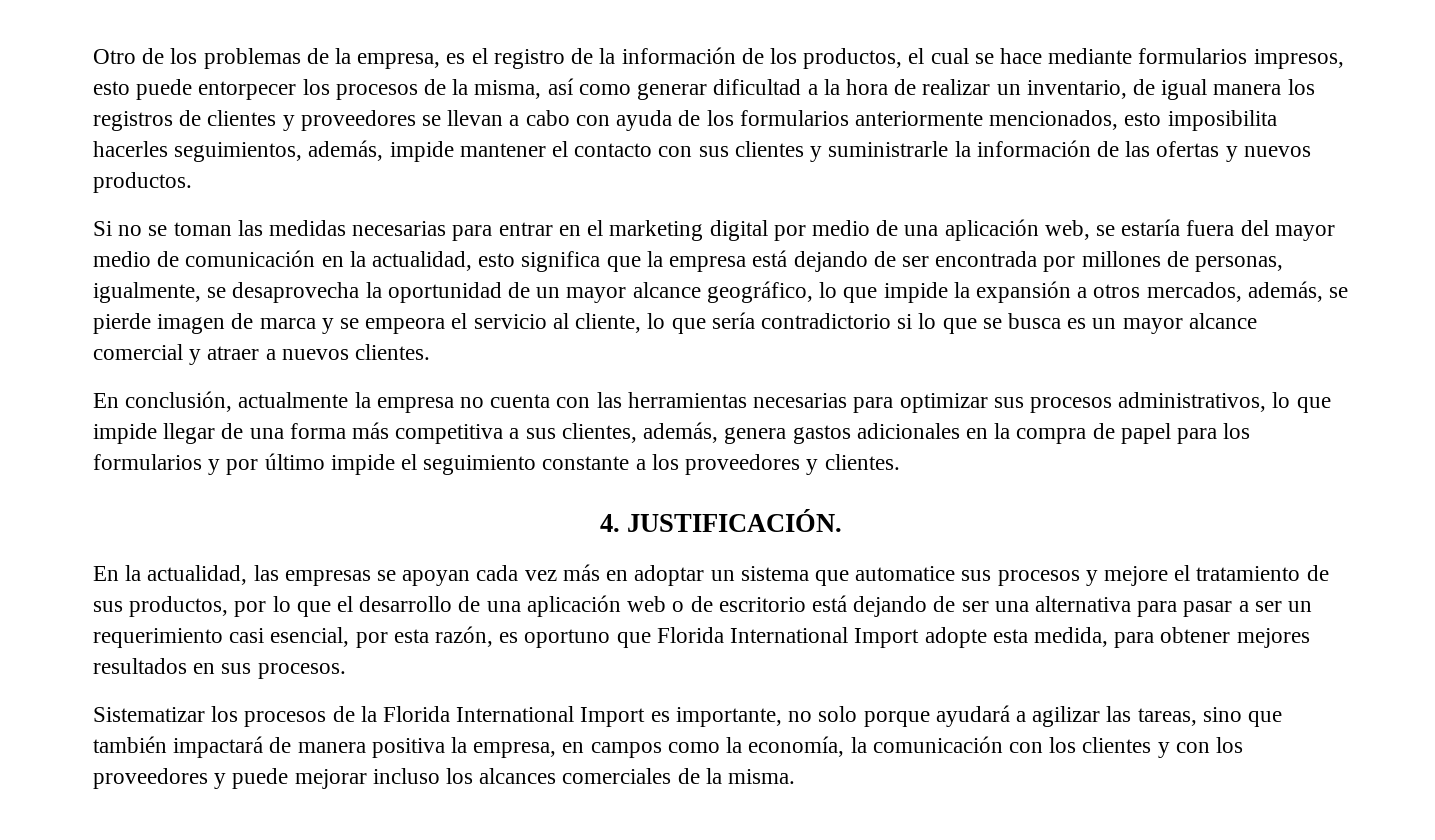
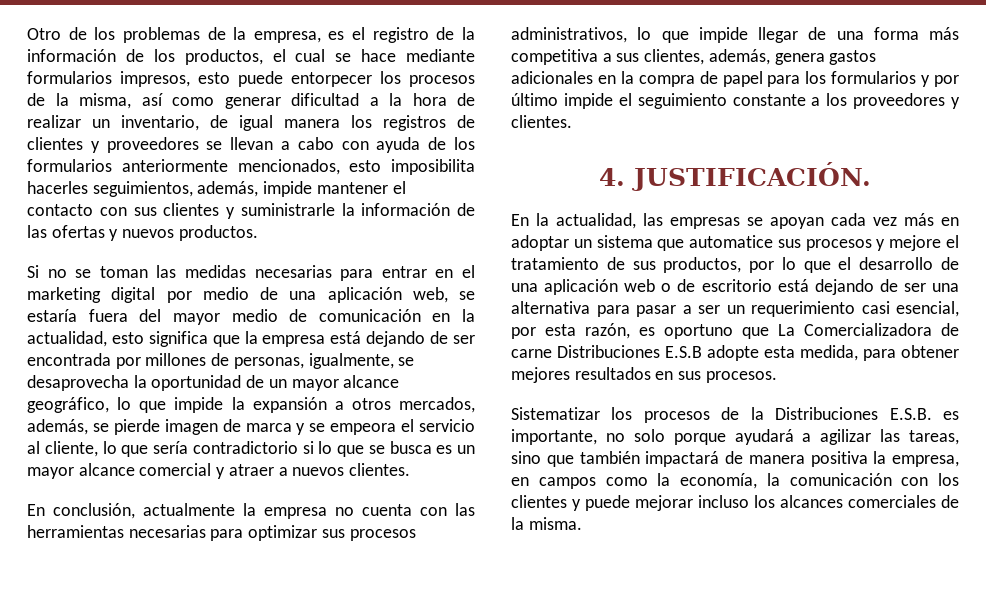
- En la actualidad, las empresas se apoyan cada vez más en adoptar un sistema que automatice sus procesos y mejore el tratamiento de sus productos, por lo que el desarrollo de una aplicación web o de escritorio está dejando de ser una alternativa para pasar a ser un requerimiento casi esencial, por esta razón, es oportuno que Florida International Import adopte esta medida, para obtener mejores resultados en sus procesos.
+ En la actualidad, las empresas se apoyan cada vez más en adoptar un sistema que automatice sus procesos y mejore el tratamiento de sus productos, por lo que el desarrollo de una aplicación web o de escritorio está dejando de ser una alternativa para pasar a ser un requerimiento casi esencial, por esta razón, es oportuno que La Comercializadora de carne Distribuciones E.S.B adopte esta medida, para obtener mejores resultados en sus procesos.
- Sistematizar los procesos de la Florida International Import es importante, no solo porque ayudará a agilizar las tareas, sino que también impactará de manera positiva la empresa, en campos como la economía, la comunicación con los clientes y con los proveedores y puede mejorar incluso los alcances comerciales de la misma.
+ Sistematizar los procesos de la Distribuciones E.S.B. es importante, no solo porque ayudará a agilizar las tareas, sino que también impactará de manera positiva la empresa, en campos como la economía, la comunicación con los clientes y puede mejorar incluso los alcances comerciales de la misma.

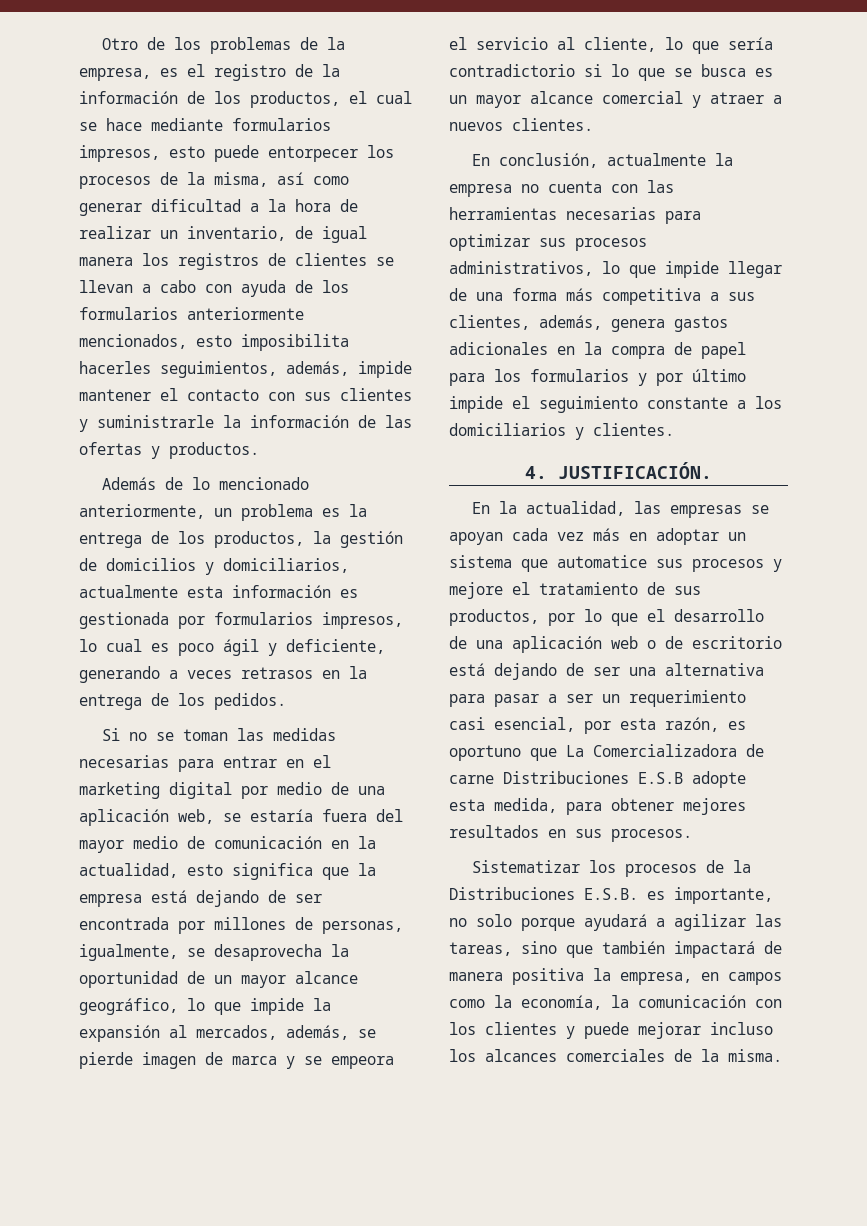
- Otro de los problemas de la empresa, es el registro de la información de los productos, el cual se hace mediante formularios impresos, esto puede entorpecer los procesos de la misma, así como generar dificultad a la hora de realizar un inventario, de igual manera los registros de clientes y proveedores se llevan a cabo con ayuda de los formularios anteriormente mencionados, esto imposibilita hacerles seguimientos, además, impide mantener el contacto con sus clientes y suministrarle la información de las ofertas y nuevos productos.
+ Otro de los problemas de la empresa, es el registro de la información de los productos, el cual se hace mediante formularios impresos, esto puede entorpecer los procesos de la misma, así como generar dificultad a la hora de realizar un inventario, de igual manera los registros de clientes se llevan a cabo con ayuda de los formularios anteriormente mencionados, esto imposibilita hacerles seguimientos, además, impide mantener el contacto con sus clientes y suministrarle la información de las ofertas y productos.
+ Además de lo mencionado anteriormente, un problema es la entrega de los productos, la gestión de domicilios y domiciliarios, actualmente esta información es gestionada por formularios impresos, lo cual es poco ágil y deficiente, generando a veces retrasos en la entrega de los pedidos.
- Si no se toman las medidas necesarias para entrar en el marketing digital por medio de una aplicación web, se estaría fuera del mayor medio de comunicación en la actualidad, esto significa que la empresa está dejando de ser encontrada por millones de personas, igualmente, se desaprovecha la oportunidad de un mayor alcance geográfico, lo que impide la expansión a otros mercados, además, se pierde imagen de marca y se empeora el servicio al cliente, lo que sería contradictorio si lo que se busca es un mayor alcance comercial y atraer a nuevos clientes.
+ Si no se toman las medidas necesarias para entrar en el marketing digital por medio de una aplicación web, se estaría fuera del mayor medio de comunicación en la actualidad, esto significa que la empresa está dejando de ser encontrada por millones de personas, igualmente, se desaprovecha la oportunidad de un mayor alcance geográfico, lo que impide la expansión al mercados, además, se pierde imagen de marca y se empeora el servicio al cliente, lo que sería contradictorio si lo que se busca es un mayor alcance comercial y atraer a nuevos clientes.
- En conclusión, actualmente la empresa no cuenta con las herramientas necesarias para optimizar sus procesos administrativos, lo que impide llegar de una forma más competitiva a sus clientes, además, genera gastos adicionales en la compra de papel para los formularios y por último impide el seguimiento constante a los proveedores y clientes.
+ En conclusión, actualmente la empresa no cuenta con las herramientas necesarias para optimizar sus procesos administrativos, lo que impide llegar de una forma más competitiva a sus clientes, además, genera gastos adicionales en la compra de papel para los formularios y por último impide el seguimiento constante a los domiciliarios y clientes.

